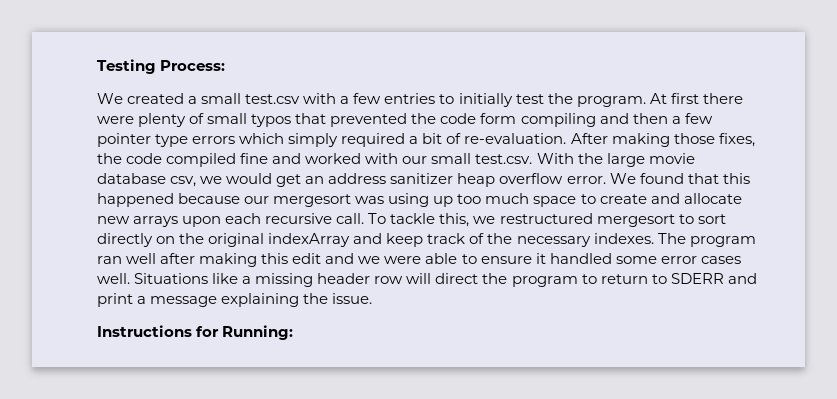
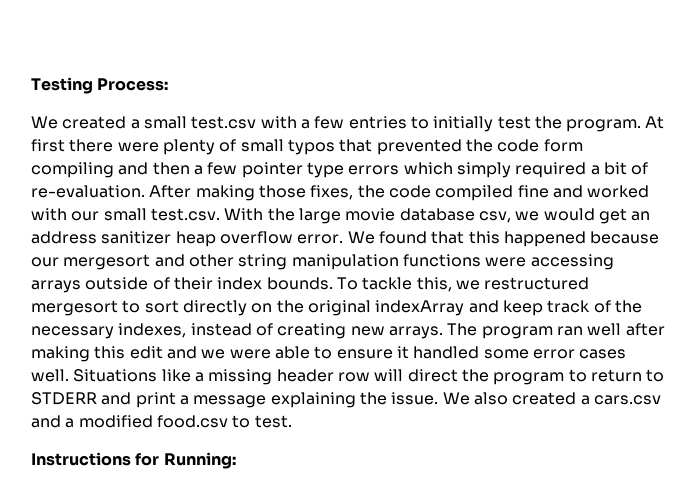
- We found that this happened because our mergesort was using up too much space to create and allocate new arrays upon each recursive call.
+ We found that this happened because our mergesort and other string manipulation functions were accessing arrays outside of their index bounds.
- To tackle this, we restructured mergesort to sort directly on the original indexArray and keep track of the necessary indexes.
+ To tackle this, we restructured mergesort to sort directly on the original indexArray and keep track of the necessary indexes, instead of creating new arrays.
- Situations like a missing header row will direct the program to return to SDERR and print a message explaining the issue.
+ Situations like a missing header row will direct the program to return to STDERR and print a message explaining the issue. We also created a cars.csv and a modified food.csv to test.

